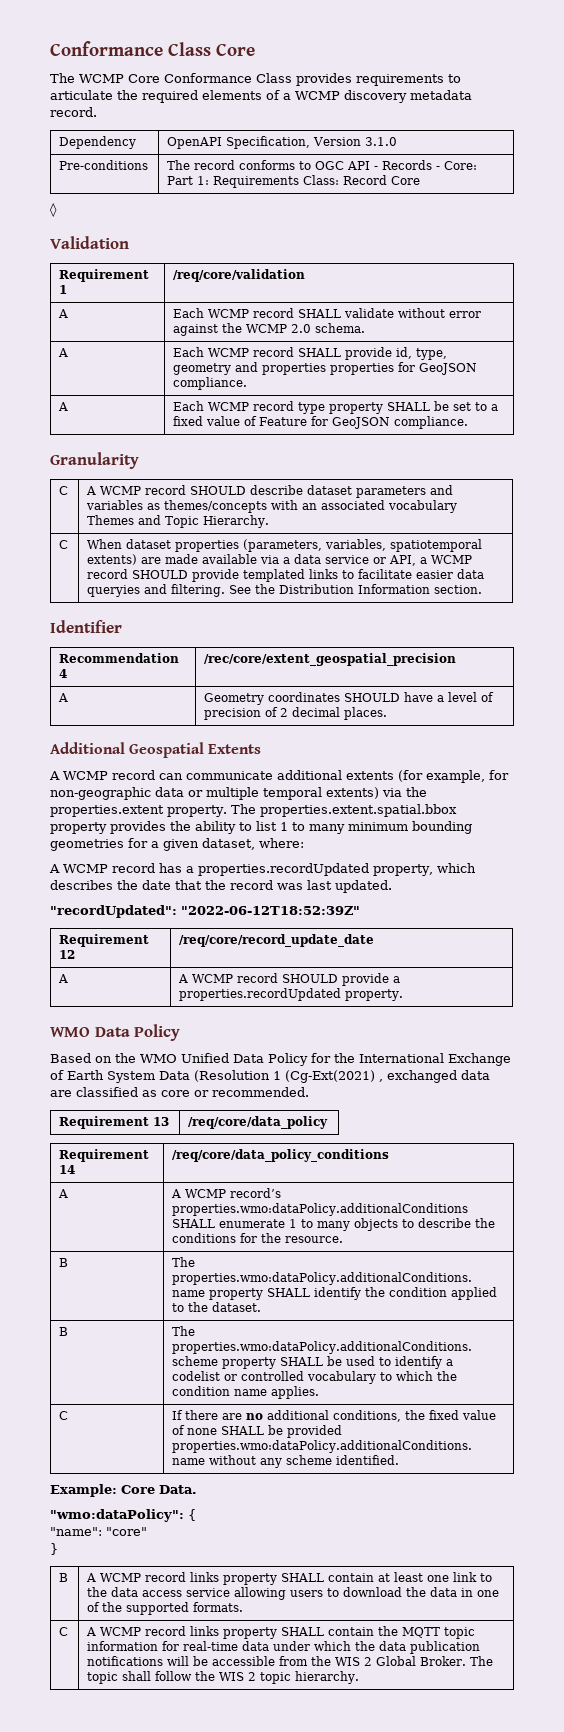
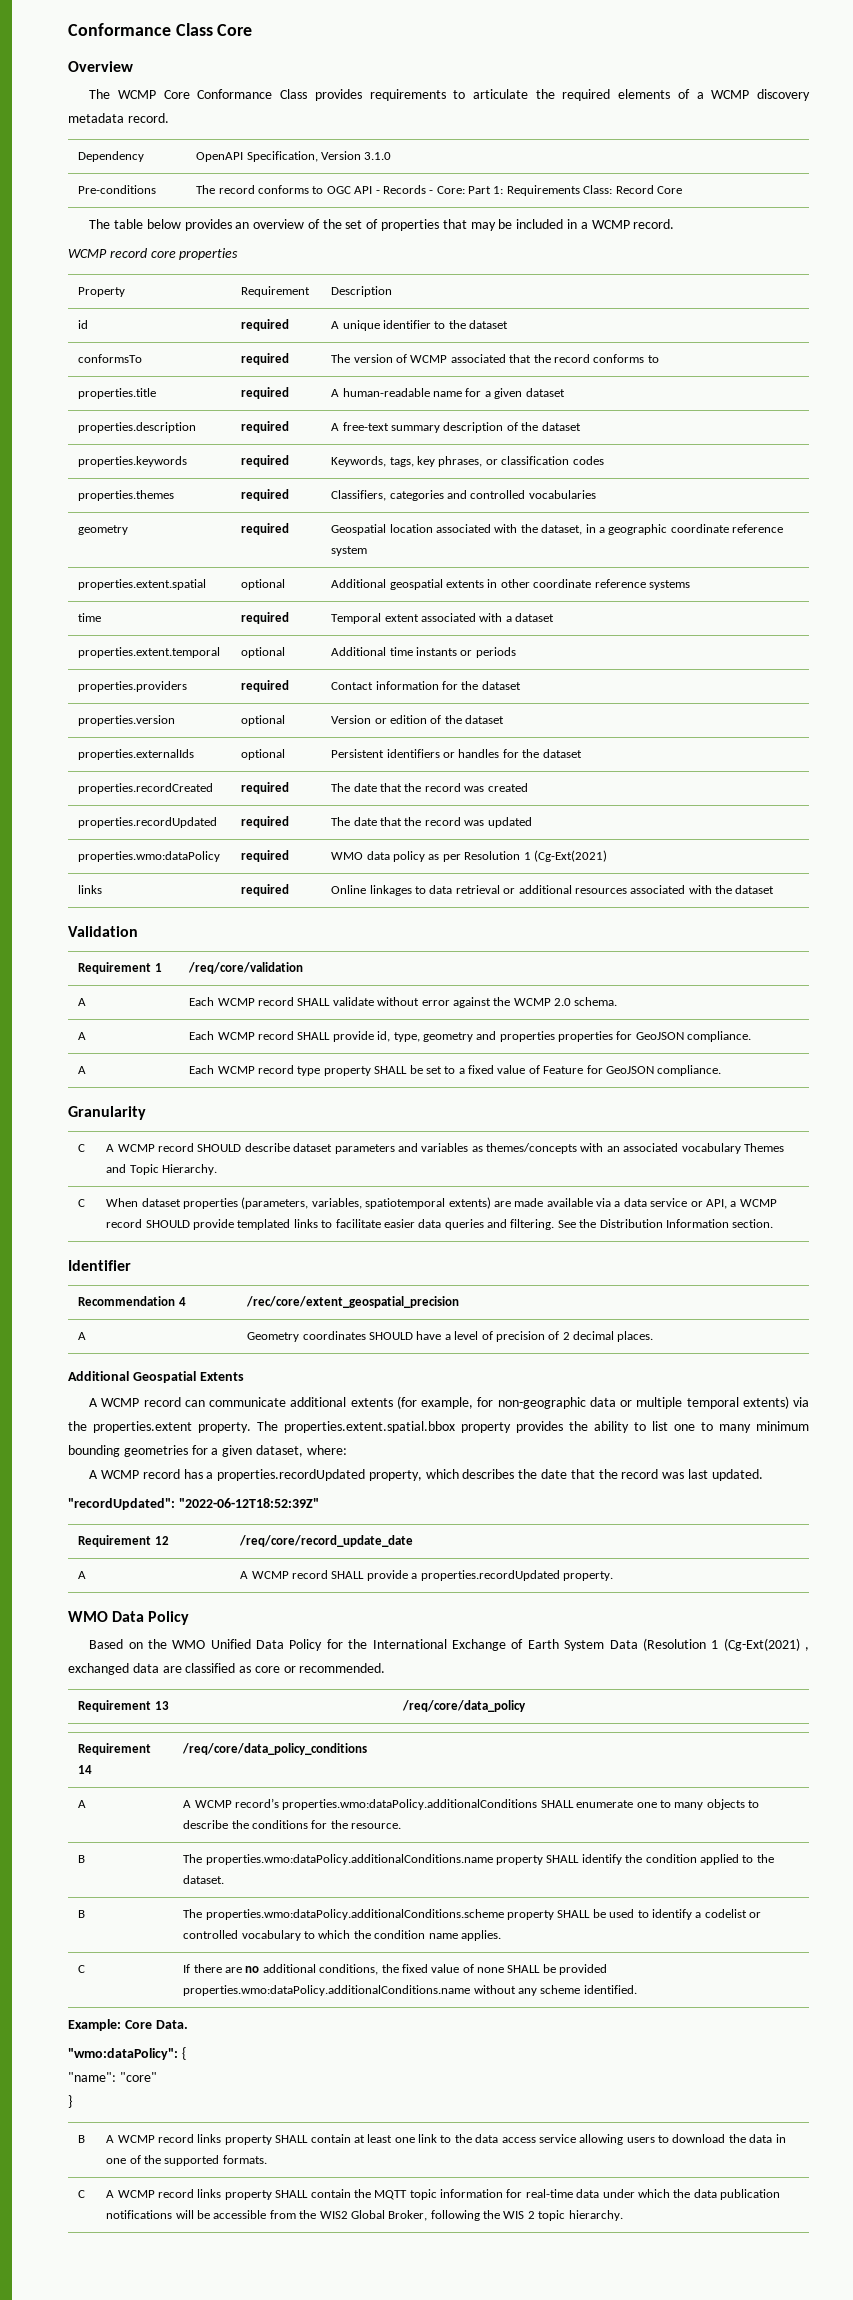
+ Overview
- ◊
+ The table below provides an overview of the set of properties that may be included in a WCMP record.
+ WCMP record core properties
+ Property | Requirement | Description
+ id | required | A unique identifier to the dataset
+ conformsTo | required | The version of WCMP associated that the record conforms to
+ properties.title | required | A human-readable name for a given dataset
+ properties.description | required | A free-text summary description of the dataset
+ properties.keywords | required | Keywords, tags, key phrases, or classification codes
+ properties.themes | required | Classifiers, categories and controlled vocabularies
+ geometry | required | Geospatial location associated with the dataset, in a geographic coordinate reference system
+ properties.extent.spatial | optional | Additional geospatial extents in other coordinate reference systems
+ time | required | Temporal extent associated with a dataset
+ properties.extent.temporal | optional | Additional time instants or periods
+ properties.providers | required | Contact information for the dataset
+ properties.version | optional | Version or edition of the dataset
+ properties.externalIds | optional | Persistent identifiers or handles for the dataset
+ properties.recordCreated | required | The date that the record was created
+ properties.recordUpdated | required | The date that the record was updated
+ properties.wmo:dataPolicy | required | WMO data policy as per Resolution 1 (Cg-Ext(2021)
+ links | required | Online linkages to data retrieval or additional resources associated with the dataset
- C | When dataset properties (parameters, variables, spatiotemporal extents) are made available via a data service or API, a WCMP record SHOULD provide templated links to facilitate easier data queryies and filtering. See the Distribution Information section.
+ C | When dataset properties (parameters, variables, spatiotemporal extents) are made available via a data service or API, a WCMP record SHOULD provide templated links to facilitate easier data queries and filtering. See the Distribution Information section.
- The properties.extent.spatial.bbox property provides the ability to list 1 to many minimum bounding geometries for a given dataset, where:
+ The properties.extent.spatial.bbox property provides the ability to list one to many minimum bounding geometries for a given dataset, where:
- A | A WCMP record SHOULD provide a properties.recordUpdated property.
+ A | A WCMP record SHALL provide a properties.recordUpdated property.
- A | A WCMP record’s properties.wmo:dataPolicy.additionalConditions SHALL enumerate 1 to many objects to describe the conditions for the resource.
+ A | A WCMP record’s properties.wmo:dataPolicy.additionalConditions SHALL enumerate one to many objects to describe the conditions for the resource.
- C | A WCMP record links property SHALL contain the MQTT topic information for real-time data under which the data publication notifications will be accessible from the WIS 2 Global Broker. The topic shall follow the WIS 2 topic hierarchy.
+ C | A WCMP record links property SHALL contain the MQTT topic information for real-time data under which the data publication notifications will be accessible from the WIS2 Global Broker, following the WIS 2 topic hierarchy.

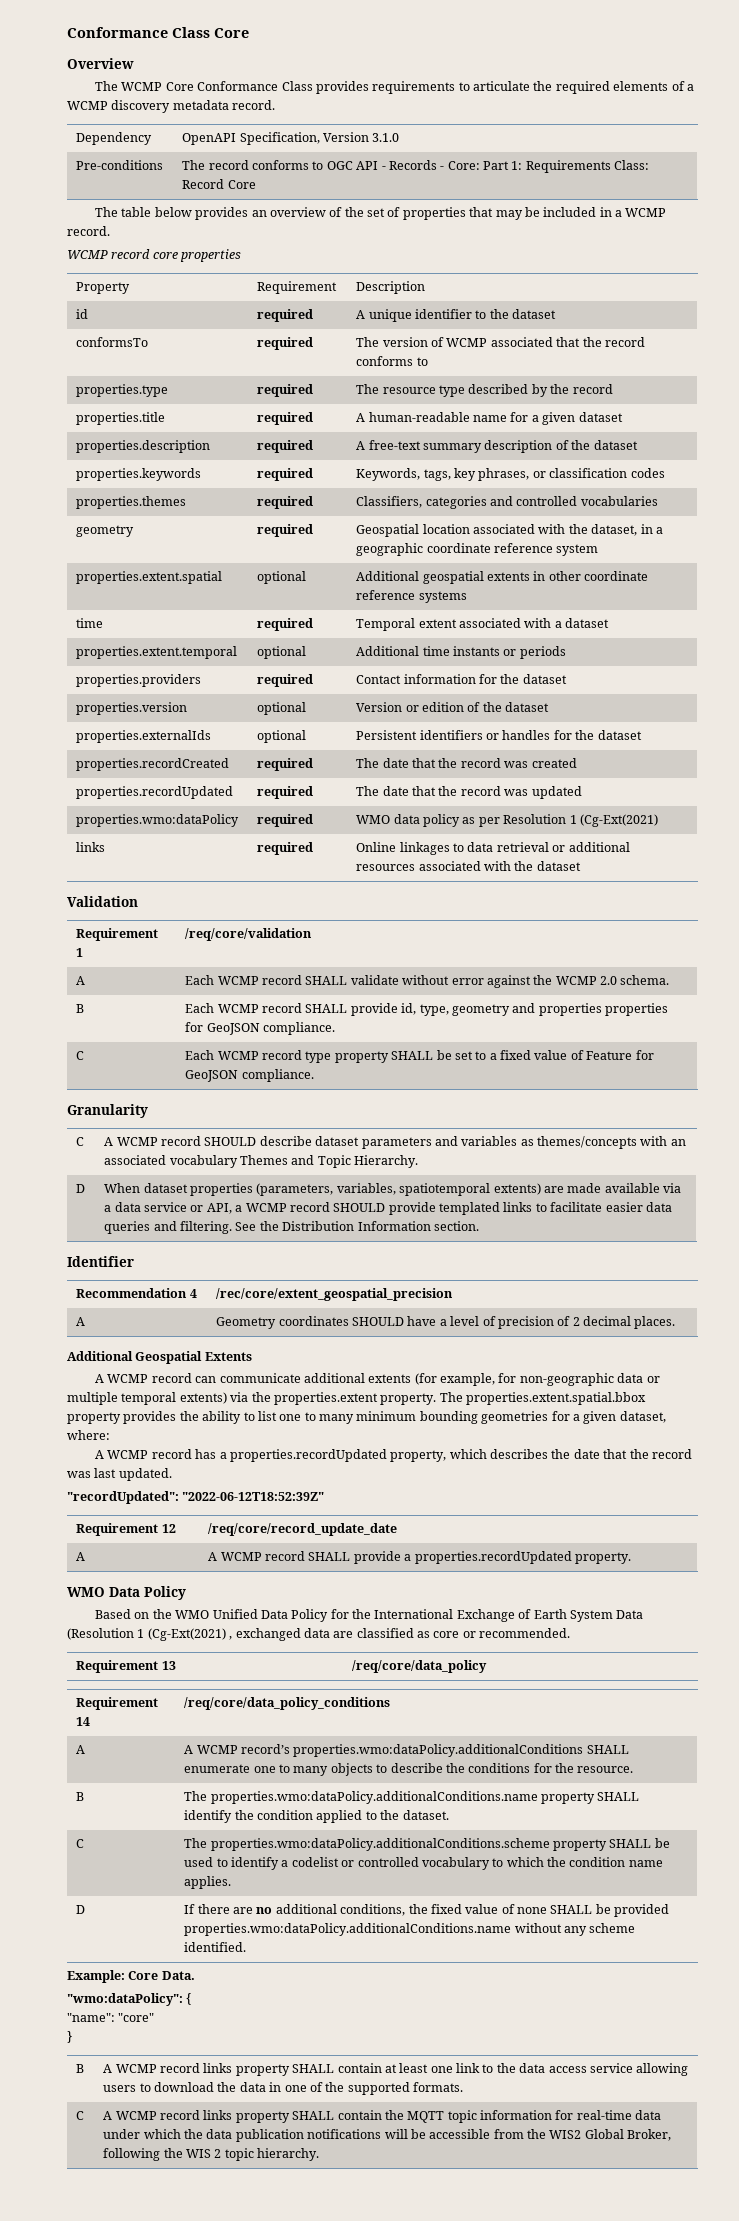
+ properties.type | required | The resource type described by the record
- A | Each WCMP record SHALL provide id, type, geometry and properties properties for GeoJSON compliance.
+ B | Each WCMP record SHALL provide id, type, geometry and properties properties for GeoJSON compliance.
- A | Each WCMP record type property SHALL be set to a fixed value of Feature for GeoJSON compliance.
+ C | Each WCMP record type property SHALL be set to a fixed value of Feature for GeoJSON compliance.
- C | When dataset properties (parameters, variables, spatiotemporal extents) are made available via a data service or API, a WCMP record SHOULD provide templated links to facilitate easier data queries and filtering. See the Distribution Information section.
+ D | When dataset properties (parameters, variables, spatiotemporal extents) are made available via a data service or API, a WCMP record SHOULD provide templated links to facilitate easier data queries and filtering. See the Distribution Information section.
- B | The properties.wmo:dataPolicy.additionalConditions.scheme property SHALL be used to identify a codelist or controlled vocabulary to which the condition name applies.
+ C | The properties.wmo:dataPolicy.additionalConditions.scheme property SHALL be used to identify a codelist or controlled vocabulary to which the condition name applies.
- C | If there are no additional conditions, the fixed value of none SHALL be provided properties.wmo:dataPolicy.additionalConditions.name without any scheme identified.
+ D | If there are no additional conditions, the fixed value of none SHALL be provided properties.wmo:dataPolicy.additionalConditions.name without any scheme identified.

